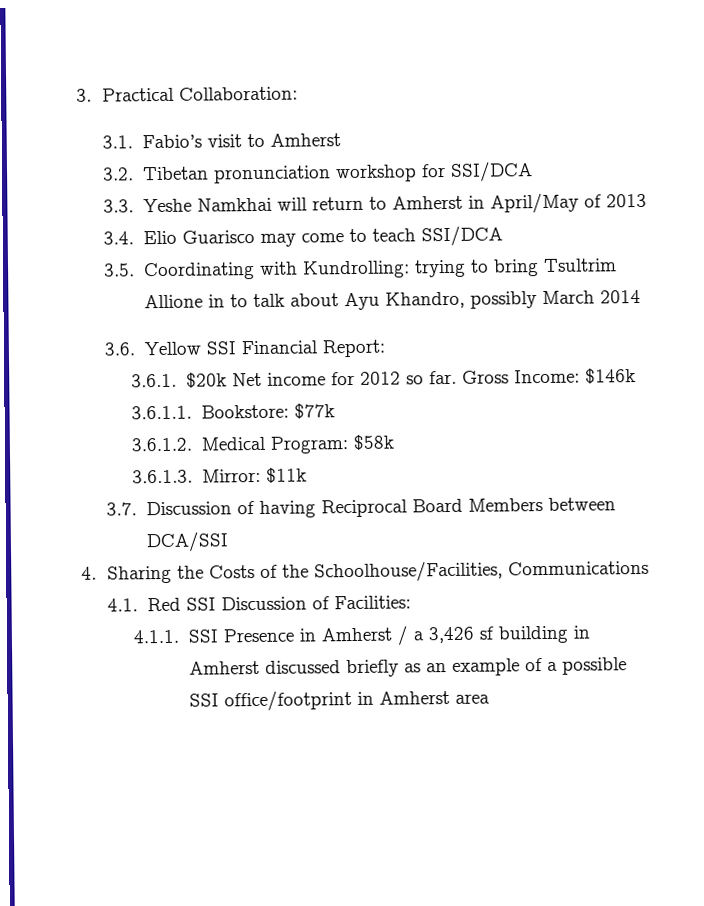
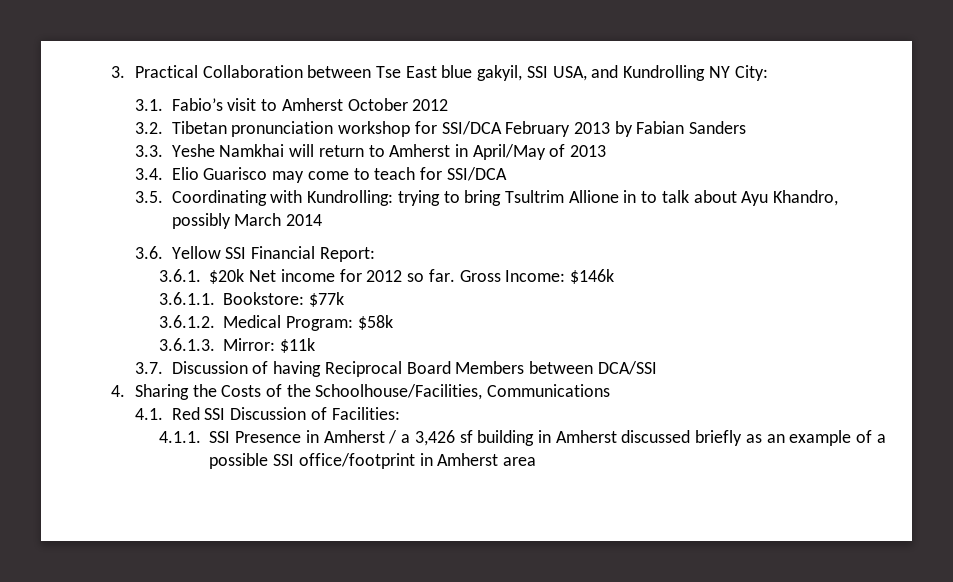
- 3. Practical Collaboration:
+ 3. Practical Collaboration between Tse East blue gakyil, SSI USA, and Kundrolling NY City:
- 3.1. Fabio’s visit to Amherst
+ 3.1. Fabio’s visit to Amherst October 2012
- 3.2. Tibetan pronunciation workshop for SSI/DCA
+ 3.2. Tibetan pronunciation workshop for SSI/DCA February 2013 by Fabian Sanders
- 3.4. Elio Guarisco may come to teach SSI/DCA
+ 3.4. Elio Guarisco may come to teach for SSI/DCA

